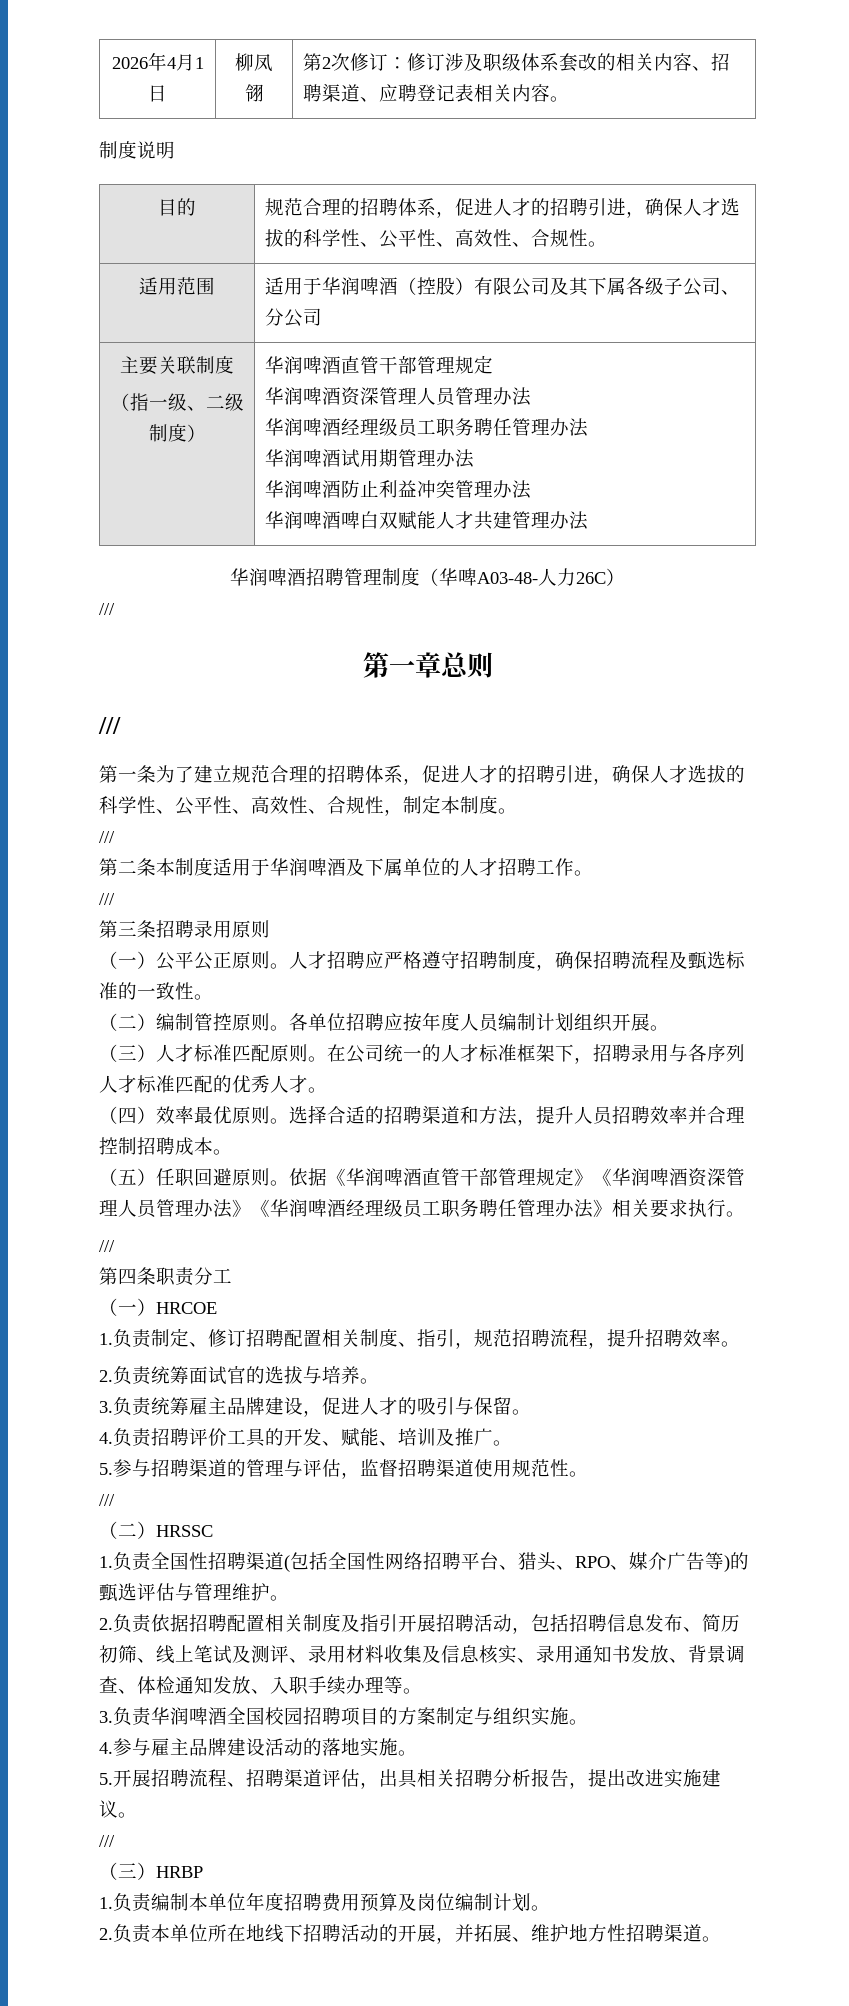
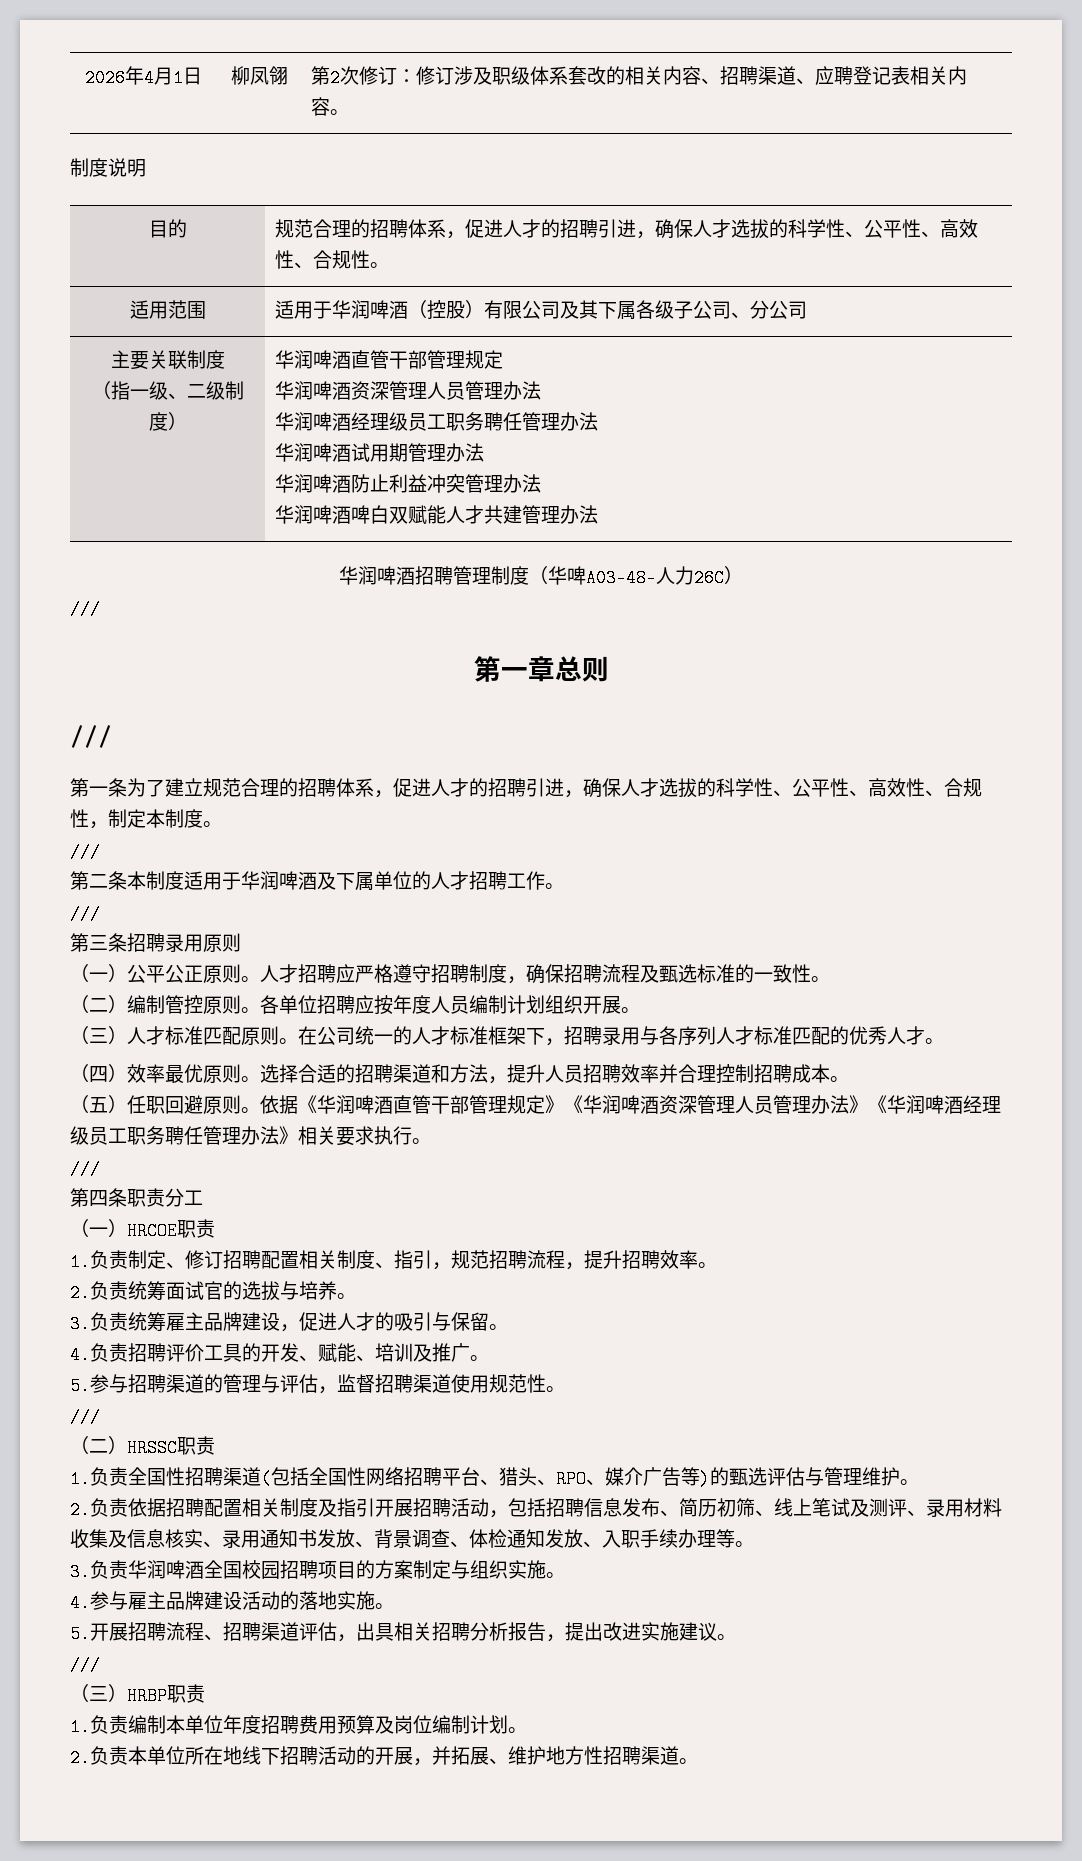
- （一）HRCOE
+ （一）HRCOE职责
- （二）HRSSC
+ （二）HRSSC职责
- （三）HRBP
+ （三）HRBP职责

